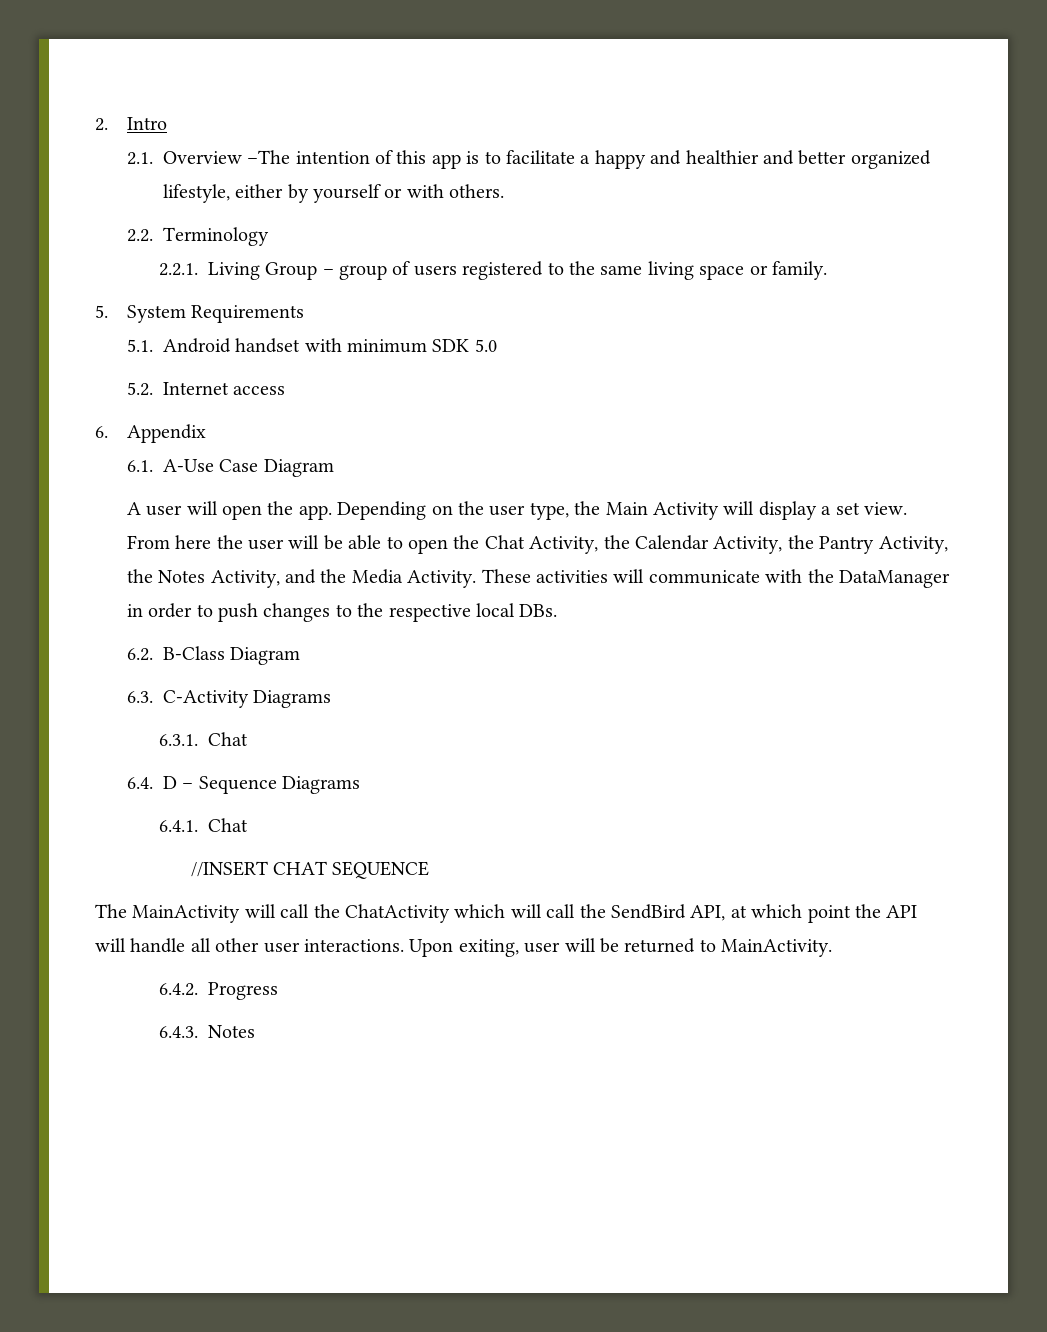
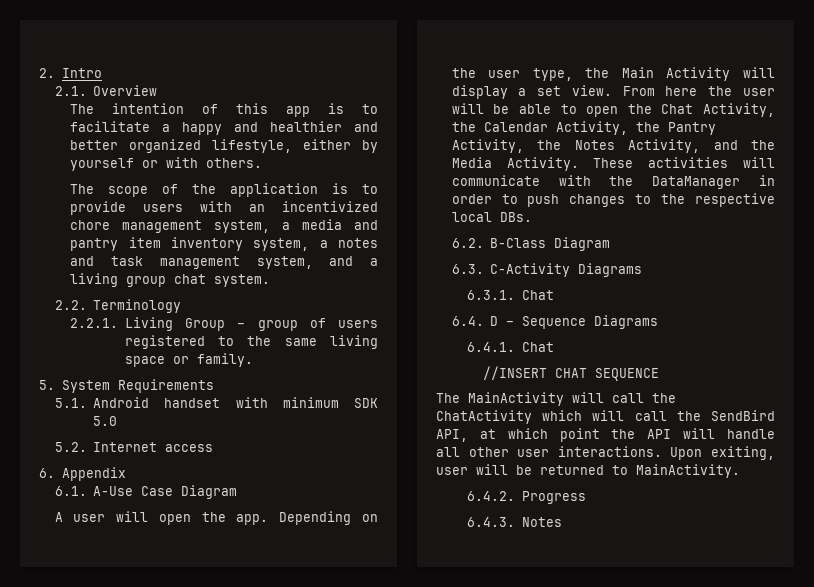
- 2.1. Overview –The intention of this app is to facilitate a happy and healthier and better organized lifestyle, either by yourself or with others.
+ 2.1. Overview
+ The intention of this app is to facilitate a happy and healthier and better organized lifestyle, either by yourself or with others.
+ The scope of the application is to provide users with an incentivized chore management system, a media and pantry item inventory system, a notes and task management system, and a living group chat system.

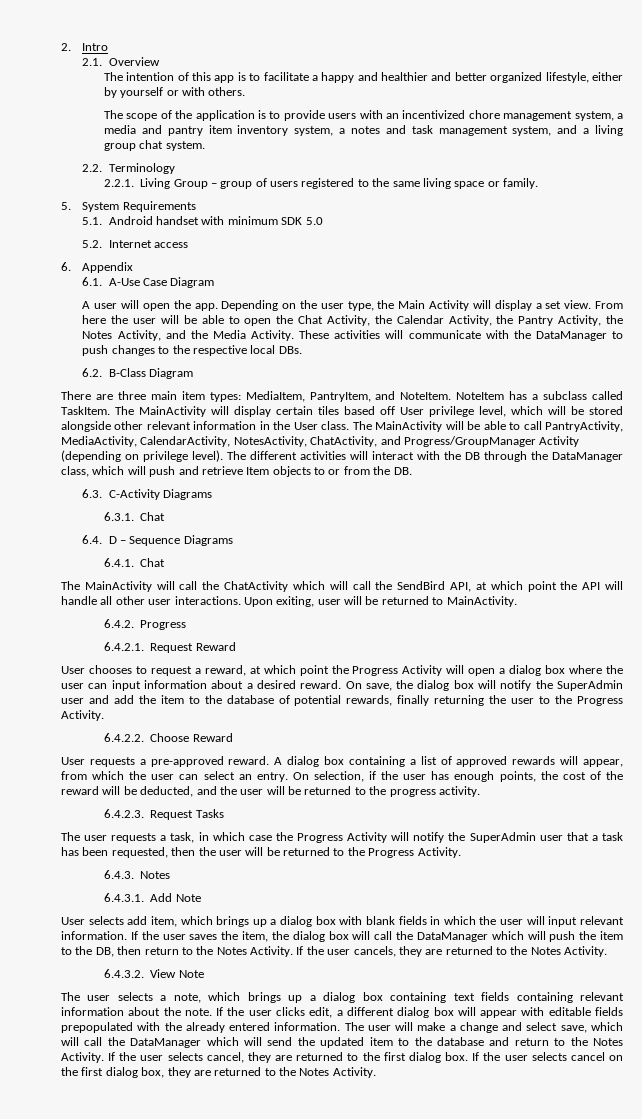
- These activities will communicate with the DataManager in order to push changes to the respective local DBs.
+ These activities will communicate with the DataManager to push changes to the respective local DBs.
+ There are three main item types: MediaItem, PantryItem, and NoteItem. NoteItem has a subclass called TaskItem. The MainActivity will display certain tiles based off User privilege level, which will be stored alongside other relevant information in the User class. The MainActivity will be able to call PantryActivity, MediaActivity, CalendarActivity, NotesActivity, ChatActivity, and Progress/GroupManager Activity (depending on privilege level). The different activities will interact with the DB through the DataManager class, which will push and retrieve Item objects to or from the DB.
- //INSERT CHAT SEQUENCE
+ 6.4.2.1. Request Reward
+ User chooses to request a reward, at which point the Progress Activity will open a dialog box where the user can input information about a desired reward. On save, the dialog box will notify the SuperAdmin user and add the item to the database of potential rewards, finally returning the user to the Progress Activity.
+ 6.4.2.2. Choose Reward
+ User requests a pre-approved reward. A dialog box containing a list of approved rewards will appear, from which the user can select an entry. On selection, if the user has enough points, the cost of the reward will be deducted, and the user will be returned to the progress activity.
+ 6.4.2.3. Request Tasks
+ The user requests a task, in which case the Progress Activity will notify the SuperAdmin user that a task has been requested, then the user will be returned to the Progress Activity.
  6.4.3. Notes
+ 6.4.3.1. Add Note
+ User selects add item, which brings up a dialog box with blank fields in which the user will input relevant information. If the user saves the item, the dialog box will call the DataManager which will push the item to the DB, then return to the Notes Activity. If the user cancels, they are returned to the Notes Activity.
+ 6.4.3.2. View Note
+ The user selects a note, which brings up a dialog box containing text fields containing relevant information about the note. If the user clicks edit, a different dialog box will appear with editable fields prepopulated with the already entered information. The user will make a change and select save, which will call the DataManager which will send the updated item to the database and return to the Notes Activity. If the user selects cancel, they are returned to the first dialog box. If the user selects cancel on the first dialog box, they are returned to the Notes Activity.

